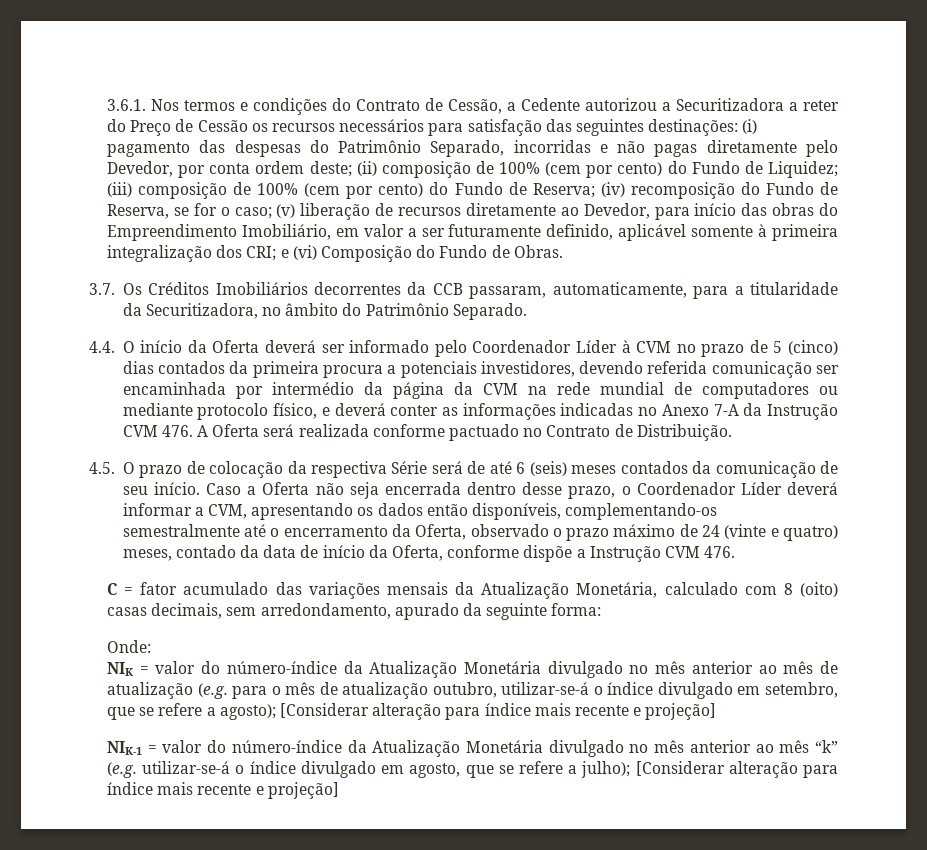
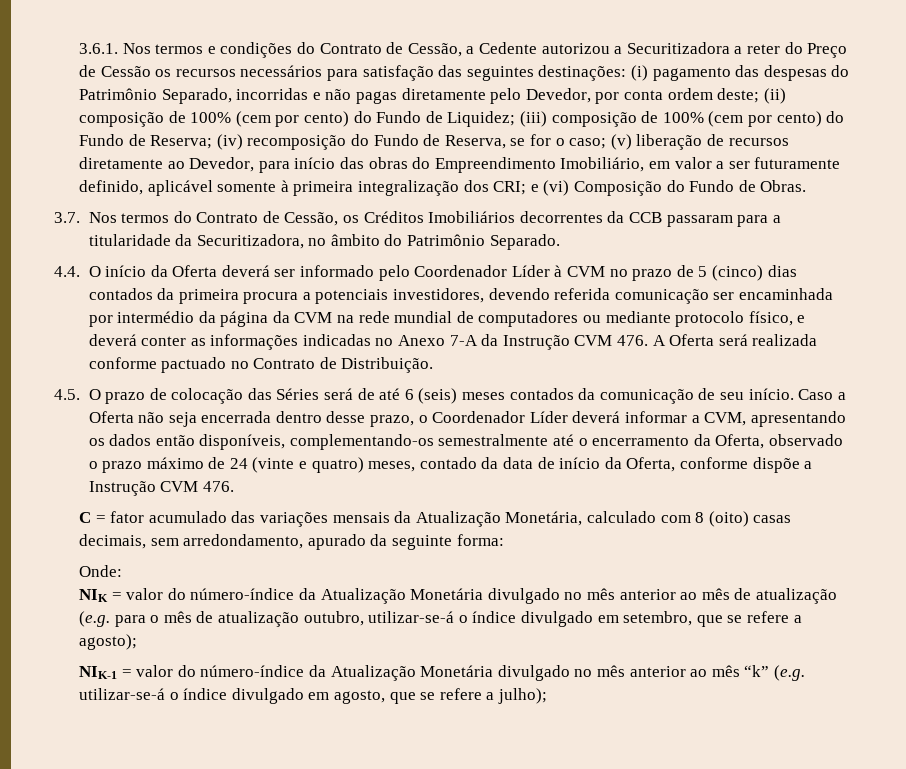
- 3.7. Os Créditos Imobiliários decorrentes da CCB passaram, automaticamente, para a titularidade da Securitizadora, no âmbito do Patrimônio Separado.
+ 3.7. Nos termos do Contrato de Cessão, os Créditos Imobiliários decorrentes da CCB passaram para a titularidade da Securitizadora, no âmbito do Patrimônio Separado.
- 4.5. O prazo de colocação da respectiva Série será de até 6 (seis) meses contados da comunicação de seu início.
+ 4.5. O prazo de colocação das Séries será de até 6 (seis) meses contados da comunicação de seu início.
- NIK = valor do número-índice da Atualização Monetária divulgado no mês anterior ao mês de atualização (e.g. para o mês de atualização outubro, utilizar-se-á o índice divulgado em setembro, que se refere a agosto); [Considerar alteração para índice mais recente e projeção]
+ NIK = valor do número-índice da Atualização Monetária divulgado no mês anterior ao mês de atualização (e.g. para o mês de atualização outubro, utilizar-se-á o índice divulgado em setembro, que se refere a agosto);
- NIK-1 = valor do número-índice da Atualização Monetária divulgado no mês anterior ao mês “k” (e.g. utilizar-se-á o índice divulgado em agosto, que se refere a julho); [Considerar alteração para índice mais recente e projeção]
+ NIK-1 = valor do número-índice da Atualização Monetária divulgado no mês anterior ao mês “k” (e.g. utilizar-se-á o índice divulgado em agosto, que se refere a julho);

